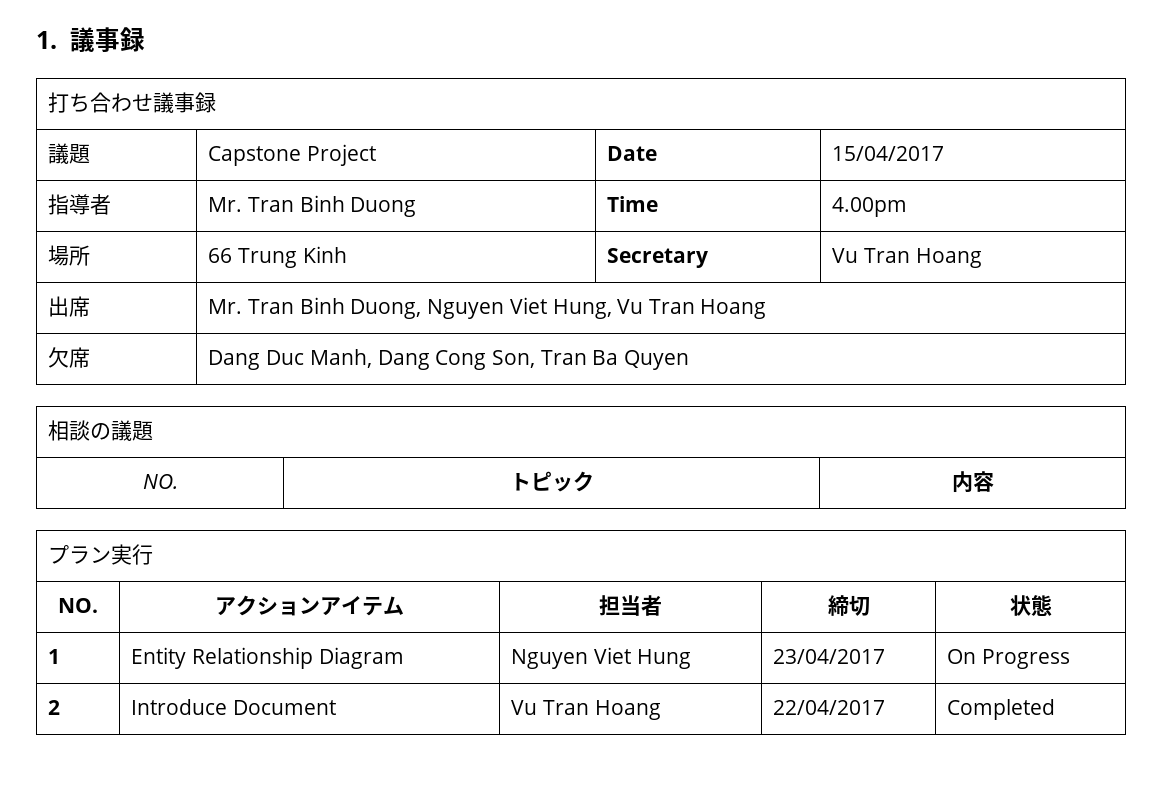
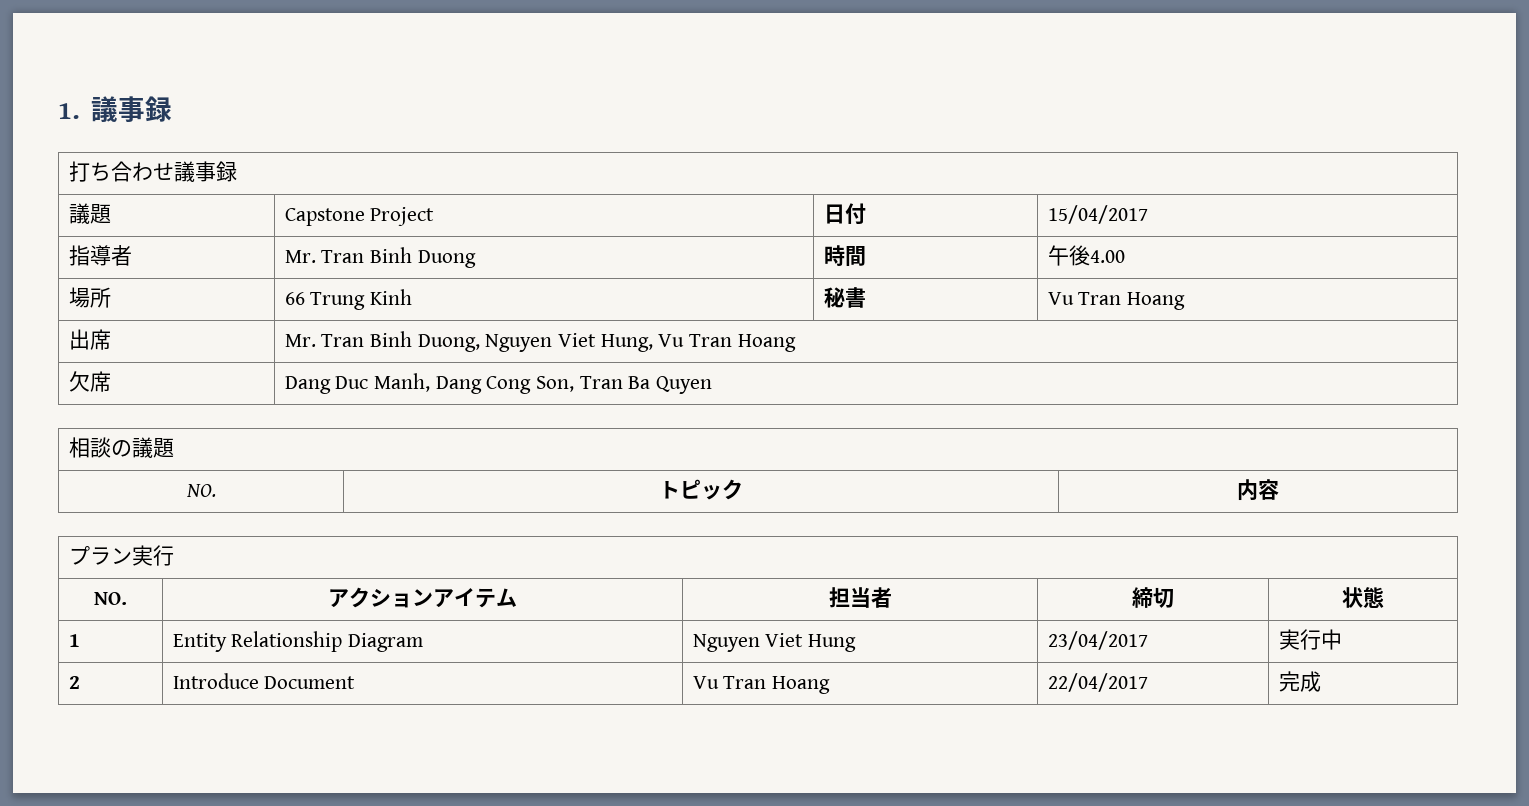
- 議題 | Capstone Project | Date | 15/04/2017
+ 議題 | Capstone Project | 日付 | 15/04/2017
- 指導者 | Mr. Tran Binh Duong | Time | 4.00pm
+ 指導者 | Mr. Tran Binh Duong | 時間 | 午後4.00
- 場所 | 66 Trung Kinh | Secretary | Vu Tran Hoang
+ 場所 | 66 Trung Kinh | 秘書 | Vu Tran Hoang
- 1 | Entity Relationship Diagram | Nguyen Viet Hung | 23/04/2017 | On Progress
+ 1 | Entity Relationship Diagram | Nguyen Viet Hung | 23/04/2017 | 実行中
- 2 | Introduce Document | Vu Tran Hoang | 22/04/2017 | Completed
+ 2 | Introduce Document | Vu Tran Hoang | 22/04/2017 | 完成

